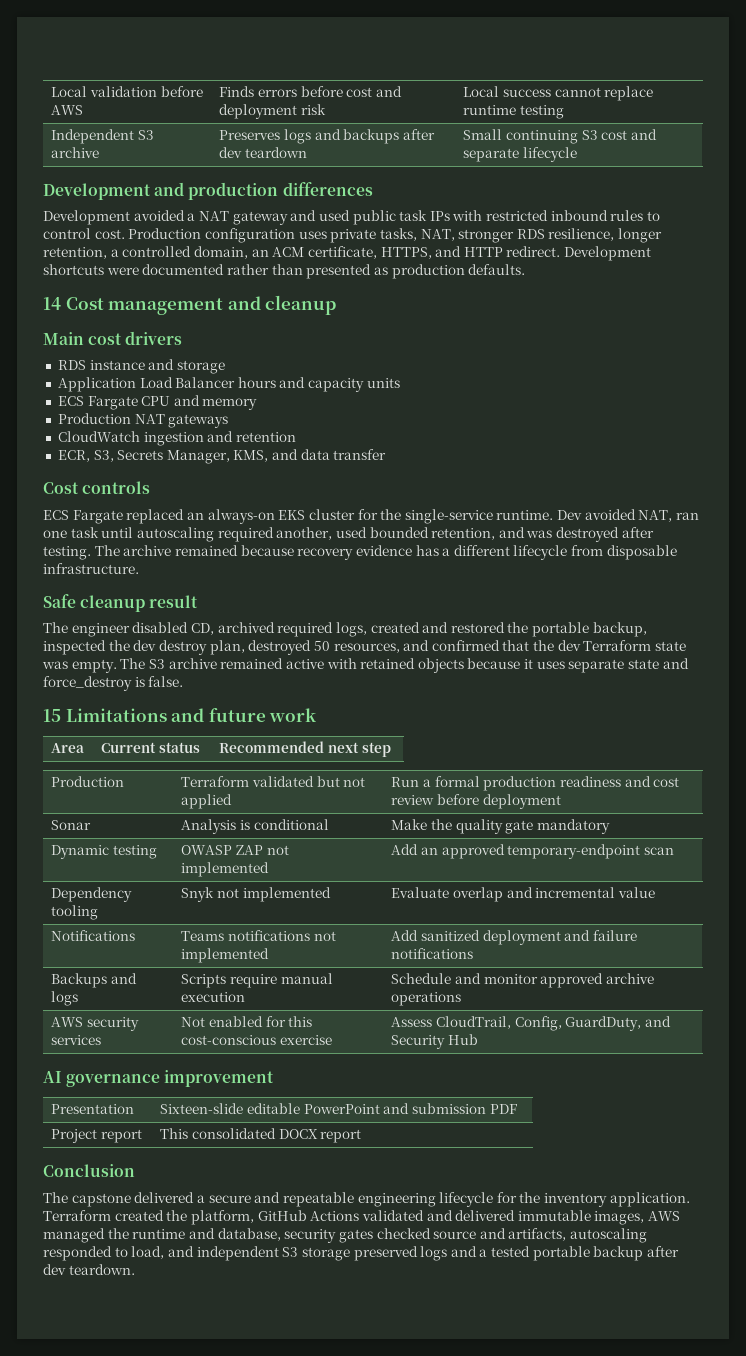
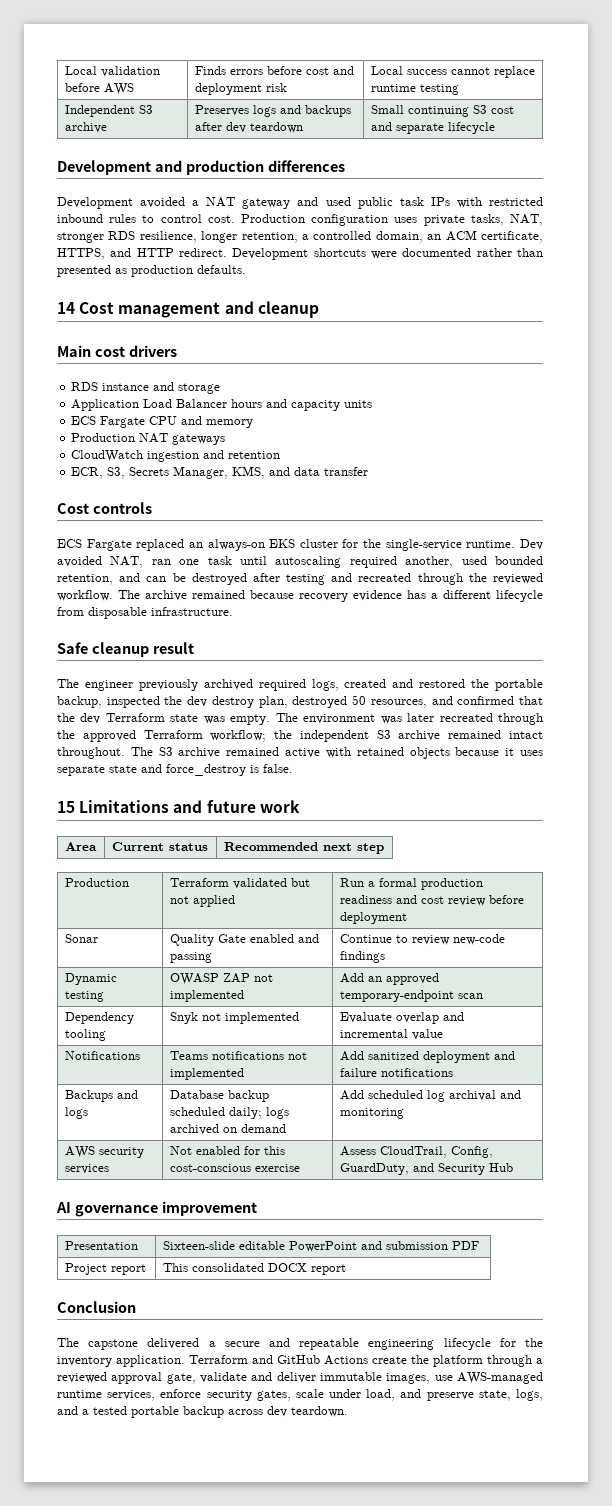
- Dev avoided NAT, ran one task until autoscaling required another, used bounded retention, and was destroyed after testing.
+ Dev avoided NAT, ran one task until autoscaling required another, used bounded retention, and can be destroyed after testing and recreated through the reviewed workflow.
- The engineer disabled CD, archived required logs, created and restored the portable backup, inspected the dev destroy plan, destroyed 50 resources, and confirmed that the dev Terraform state was empty.
+ The engineer previously archived required logs, created and restored the portable backup, inspected the dev destroy plan, destroyed 50 resources, and confirmed that the dev Terraform state was empty.
- The S3 archive remained active with retained objects because it uses separate state and force_destroy is false.
+ The environment was later recreated through the approved Terraform workflow; the independent S3 archive remained intact throughout. The S3 archive remained active with retained objects because it uses separate state and force_destroy is false.
- Sonar | Analysis is conditional | Make the quality gate mandatory
+ Sonar | Quality Gate enabled and passing | Continue to review new-code findings
- Backups and logs | Scripts require manual execution | Schedule and monitor approved archive operations
+ Backups and logs | Database backup scheduled daily; logs archived on demand | Add scheduled log archival and monitoring
- Terraform created the platform, GitHub Actions validated and delivered immutable images, AWS managed the runtime and database, security gates checked source and artifacts, autoscaling responded to load, and independent S3 storage preserved logs and a tested portable backup after dev teardown.
+ Terraform and GitHub Actions create the platform through a reviewed approval gate, validate and deliver immutable images, use AWS-managed runtime services, enforce security gates, scale under load, and preserve state, logs, and a tested portable backup across dev teardown.

